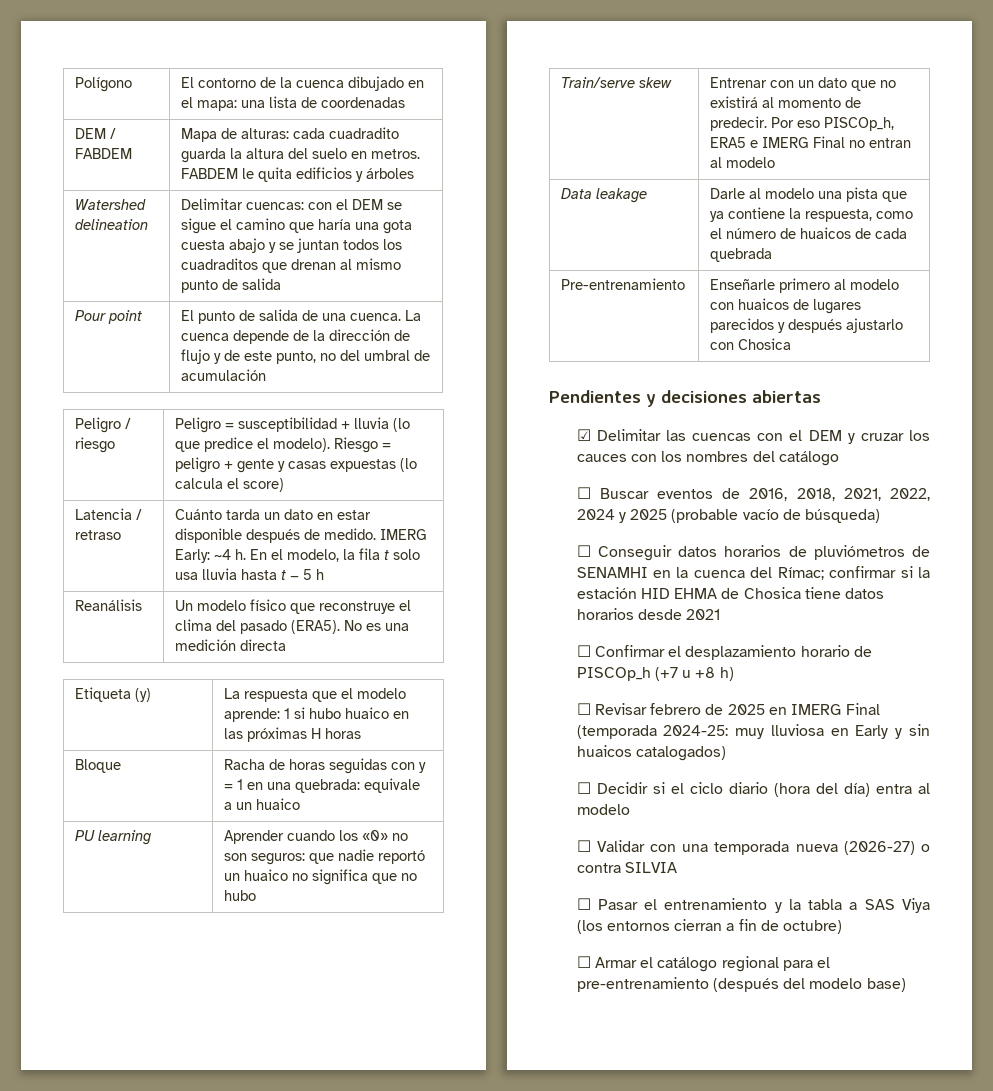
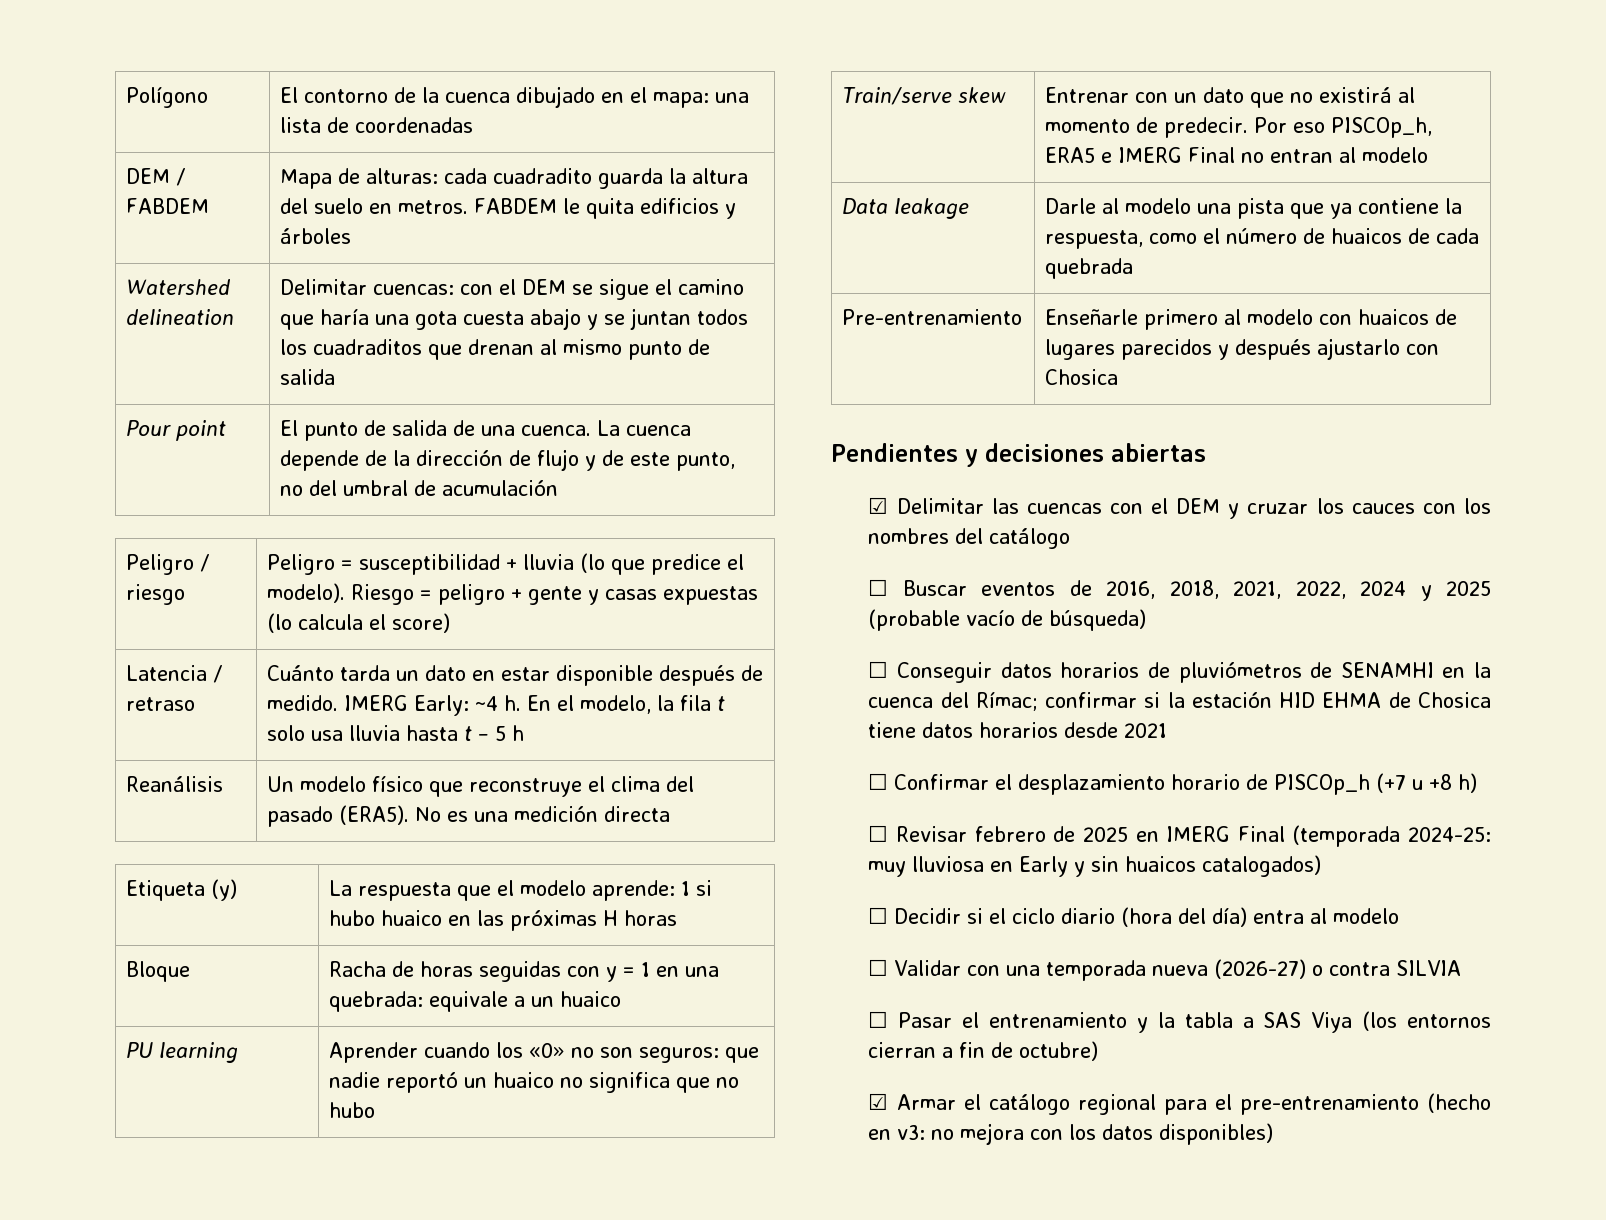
- ☐ Armar el catálogo regional para el pre-entrenamiento (después del modelo base)
+ ☑ Armar el catálogo regional para el pre-entrenamiento (hecho en v3: no mejora con los datos disponibles)

